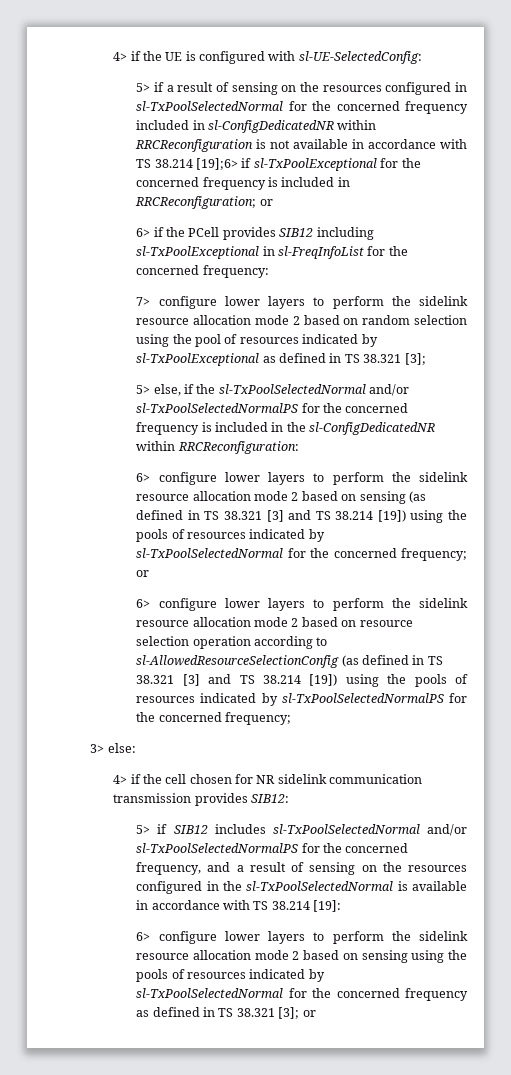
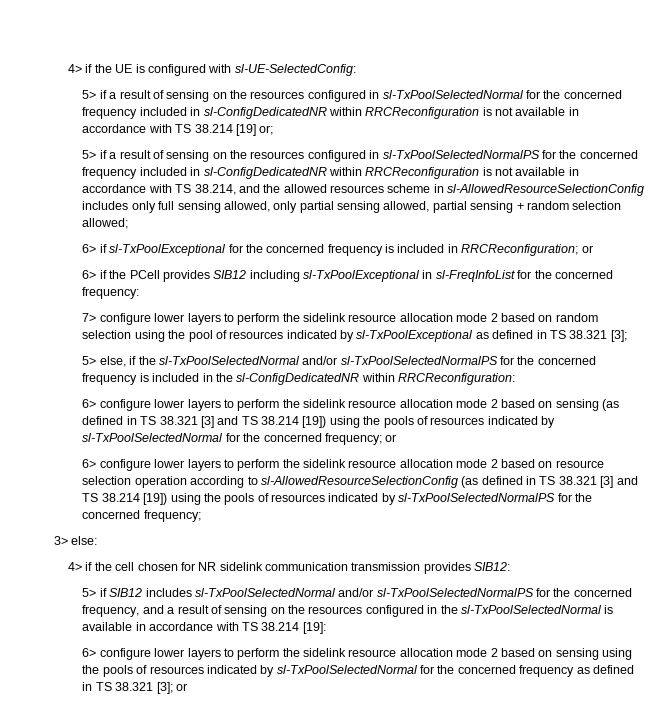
- 5> if a result of sensing on the resources configured in sl-TxPoolSelectedNormal for the concerned frequency included in sl-ConfigDedicatedNR within RRCReconfiguration is not available in accordance with TS 38.214 [19];6> if sl-TxPoolExceptional for the concerned frequency is included in RRCReconfiguration; or
+ 5> if a result of sensing on the resources configured in sl-TxPoolSelectedNormal for the concerned frequency included in sl-ConfigDedicatedNR within RRCReconfiguration is not available in accordance with TS 38.214 [19] or;
+ 5> if a result of sensing on the resources configured in sl-TxPoolSelectedNormalPS for the concerned frequency included in sl-ConfigDedicatedNR within RRCReconfiguration is not available in accordance with TS 38.214, and the allowed resources scheme in sl-AllowedResourceSelectionConfig includes only full sensing allowed, only partial sensing allowed, partial sensing + random selection allowed;
+ 6> if sl-TxPoolExceptional for the concerned frequency is included in RRCReconfiguration; or

